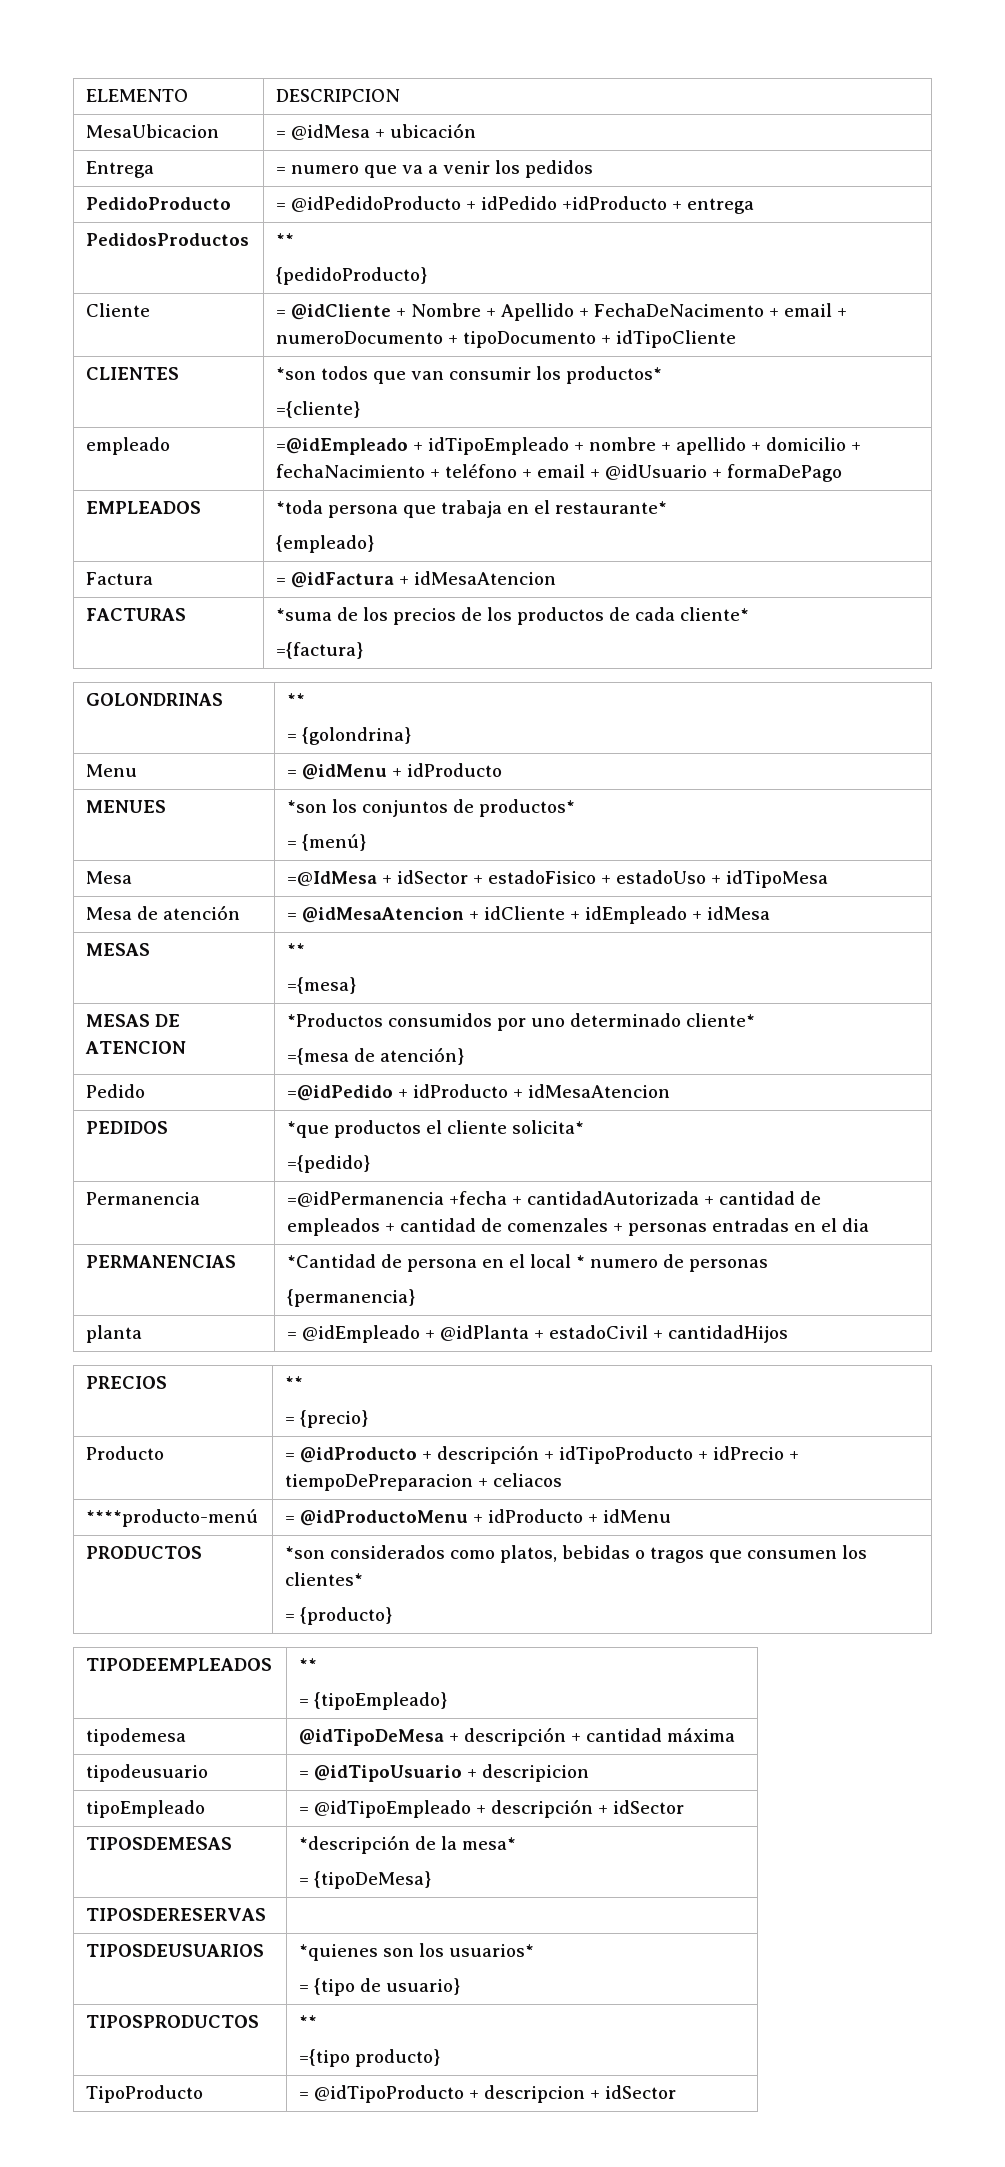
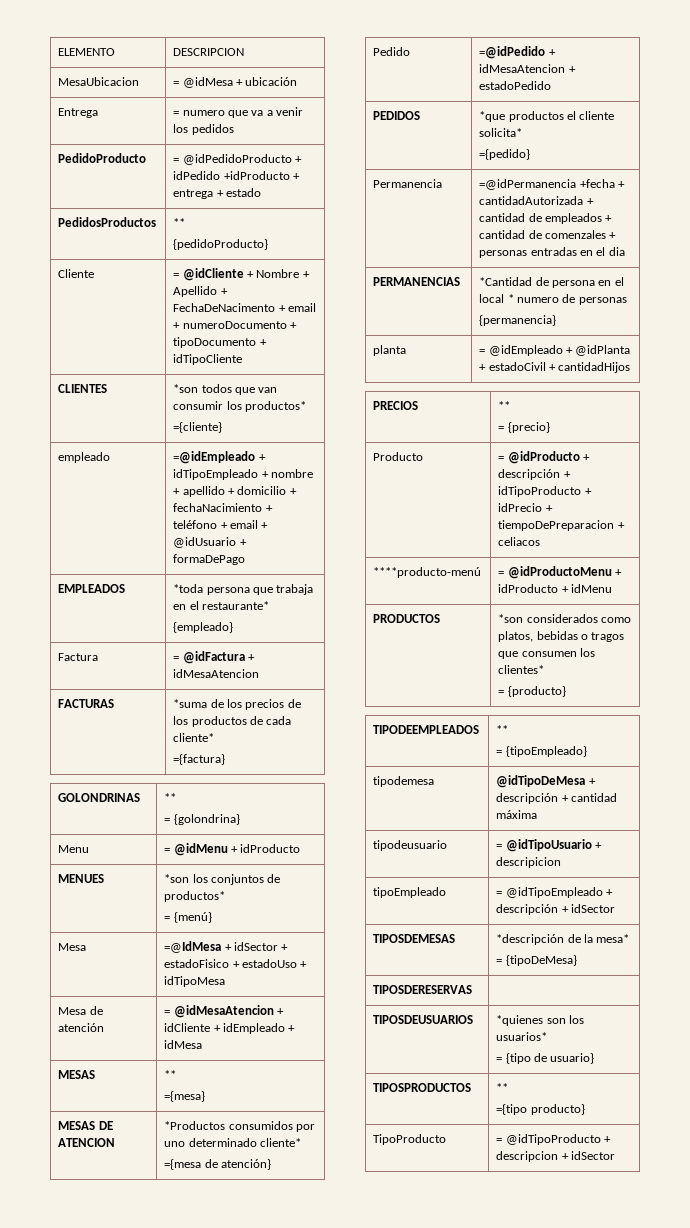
- PedidoProducto | = @idPedidoProducto + idPedido +idProducto + entrega
+ PedidoProducto | = @idPedidoProducto + idPedido +idProducto + entrega + estado
- Pedido | =@idPedido + idProducto + idMesaAtencion
+ Pedido | =@idPedido + idMesaAtencion + estadoPedido

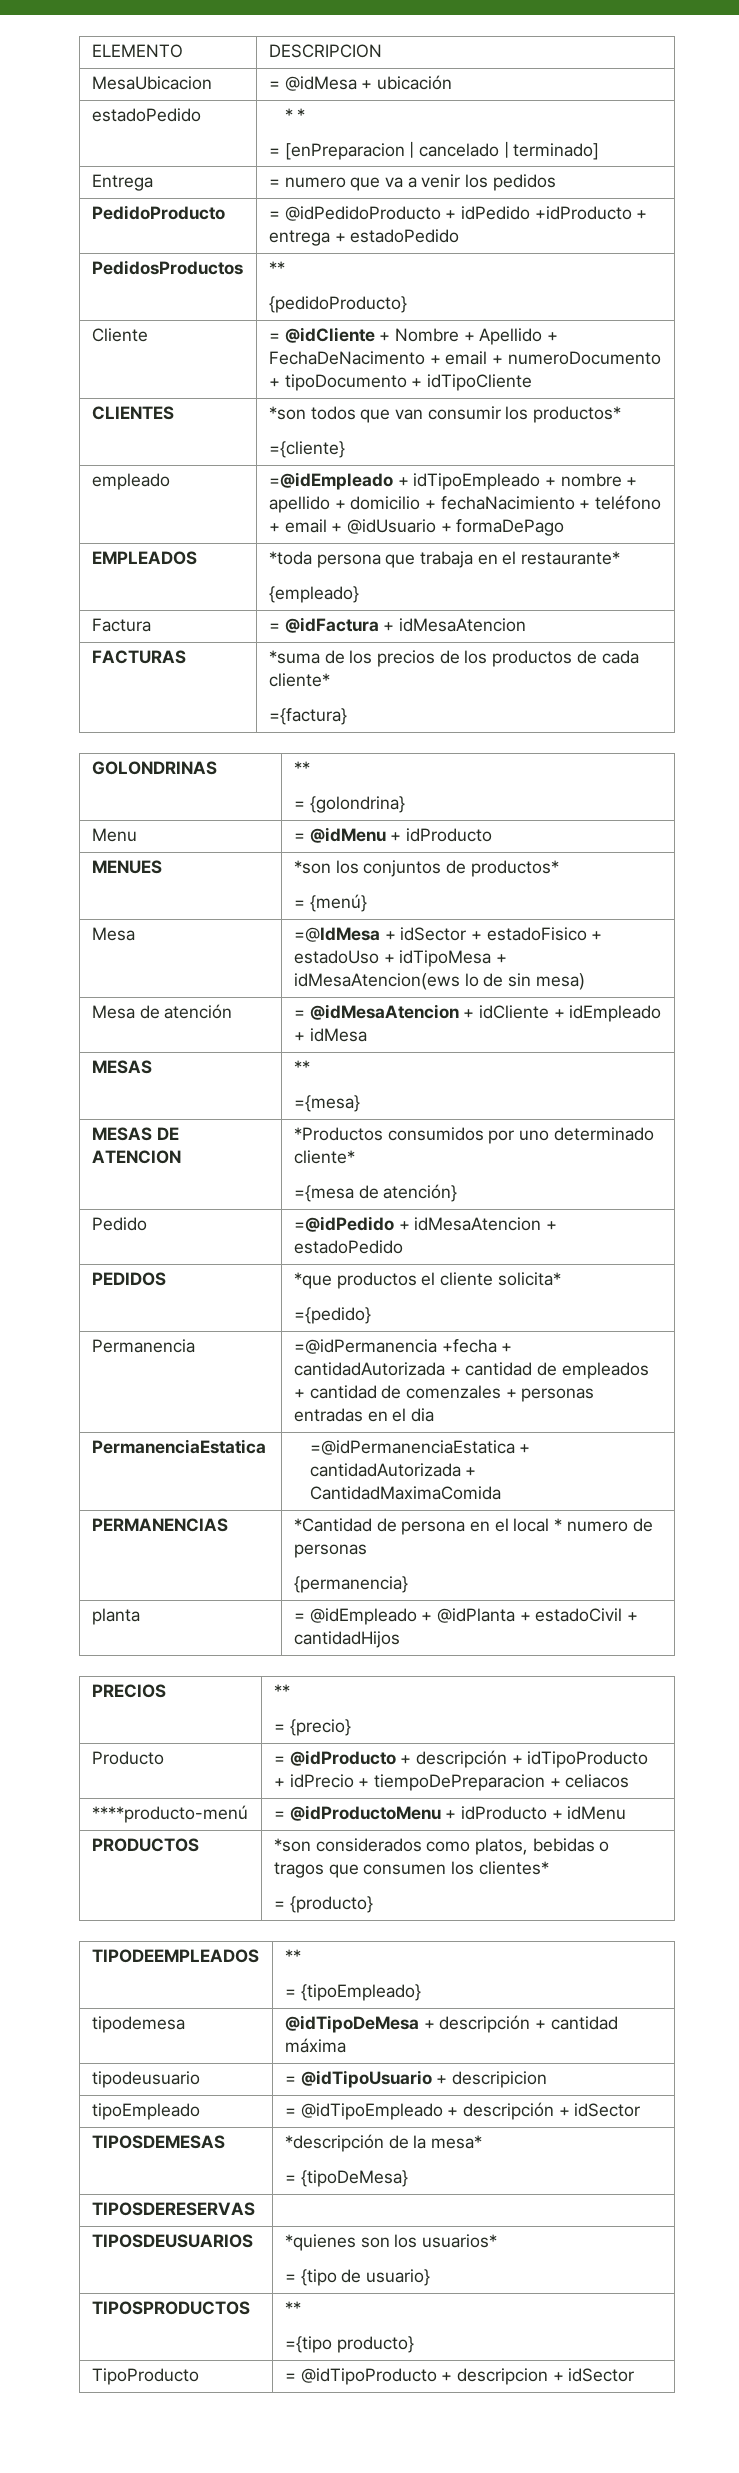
+ estadoPedido | * *
+ = [enPreparacion | cancelado | terminado]
- PedidoProducto | = @idPedidoProducto + idPedido +idProducto + entrega + estado
+ PedidoProducto | = @idPedidoProducto + idPedido +idProducto + entrega + estadoPedido
- Mesa | =@IdMesa + idSector + estadoFisico + estadoUso + idTipoMesa
+ Mesa | =@IdMesa + idSector + estadoFisico + estadoUso + idTipoMesa + idMesaAtencion(ews lo de sin mesa)
+ PermanenciaEstatica | =@idPermanenciaEstatica + cantidadAutorizada + CantidadMaximaComida

